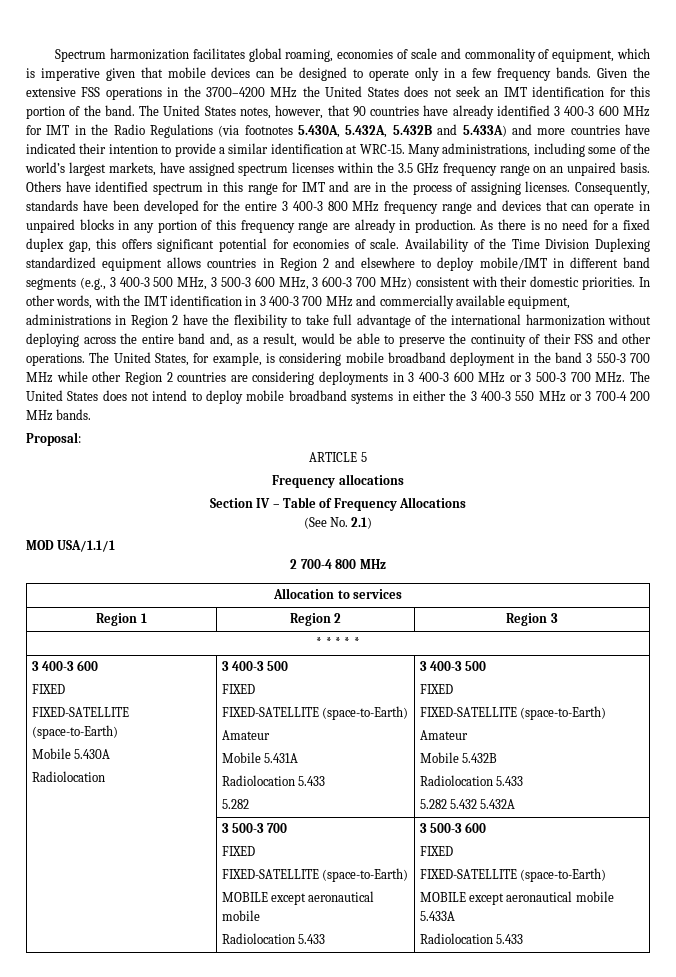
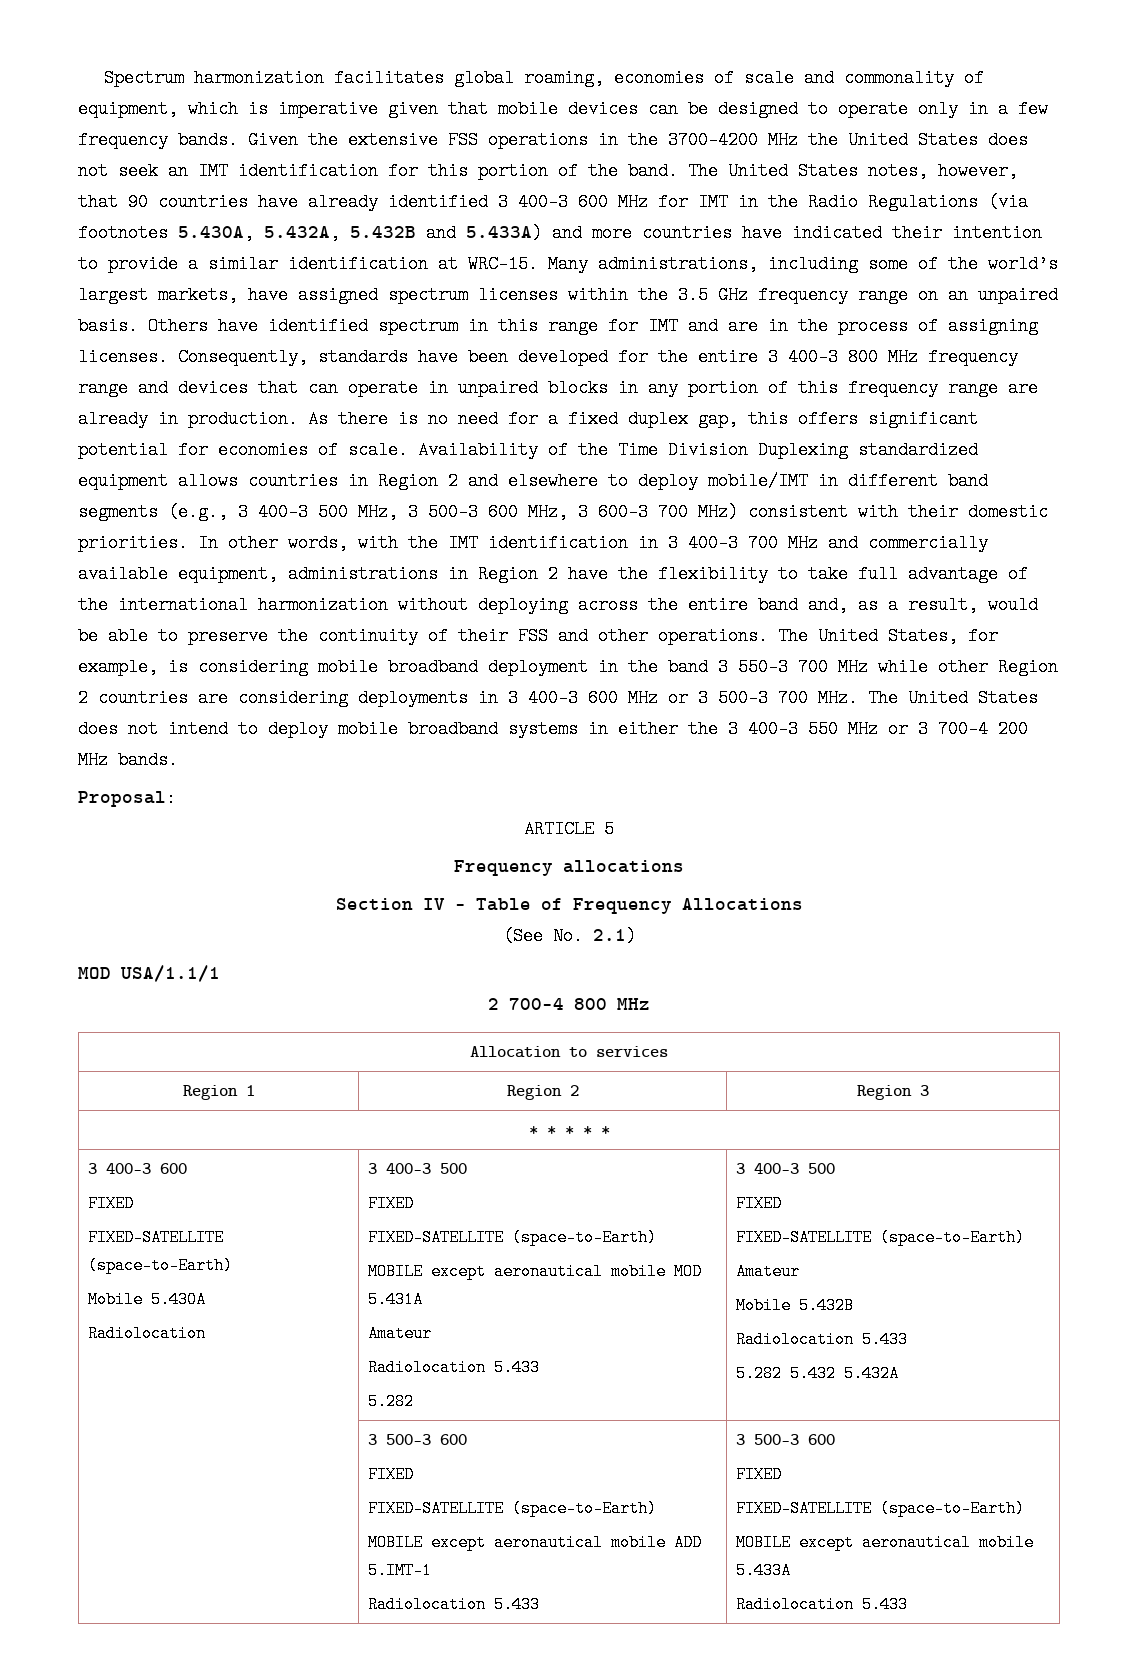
  * * * * *
  3 400-3 600
  FIXED
  FIXED-SATELLITE (space-to-Earth)
  Mobile 5.430A
  Radiolocation | 3 400-3 500
  FIXED
  FIXED-SATELLITE (space-to-Earth)
+ MOBILE except aeronautical mobile MOD 5.431A
  Amateur
- Mobile 5.431A
  Radiolocation 5.433
  5.282 | 3 400-3 500
  FIXED
  FIXED-SATELLITE (space-to-Earth)
  Amateur
  Mobile 5.432B
  Radiolocation 5.433
  5.282 5.432 5.432A
- | 3 500-3 700
+ | 3 500-3 600
  FIXED
  FIXED-SATELLITE (space-to-Earth)
- MOBILE except aeronautical mobile
+ MOBILE except aeronautical mobile ADD 5.IMT-1

